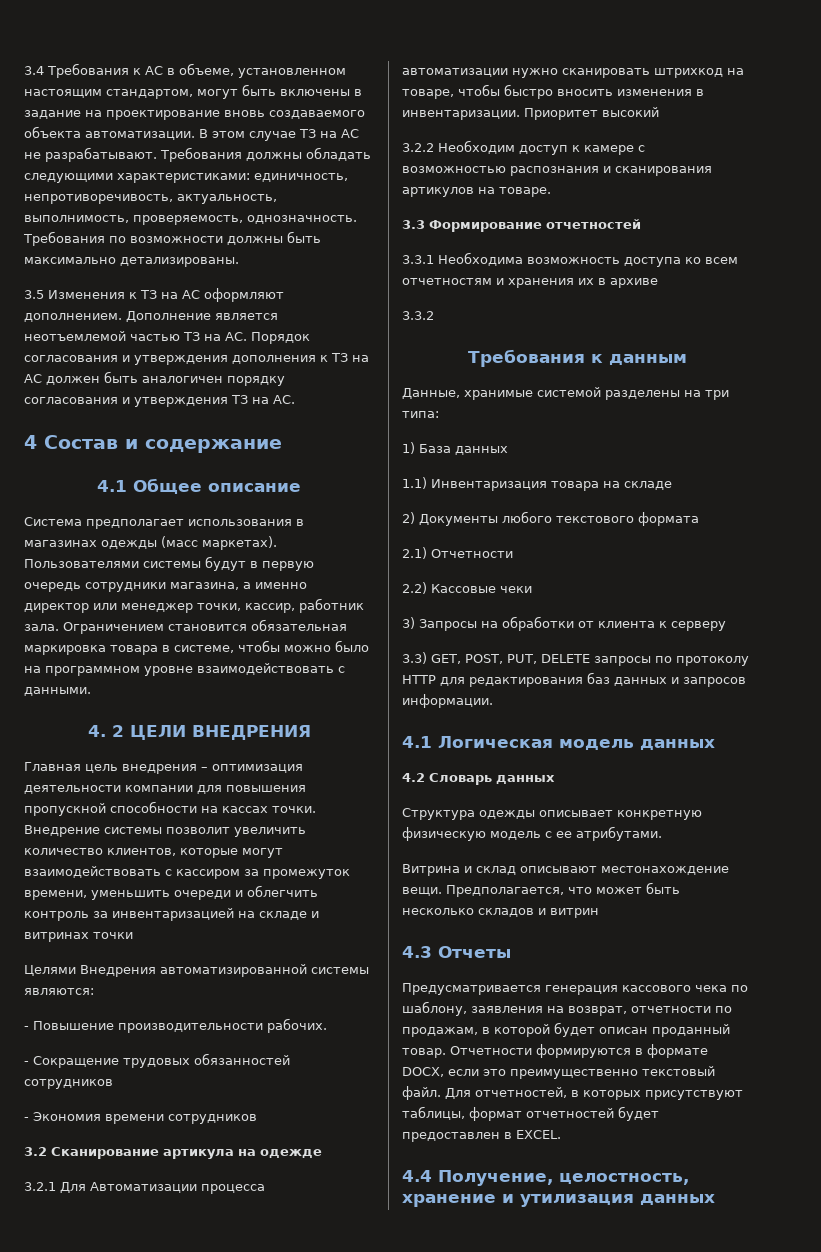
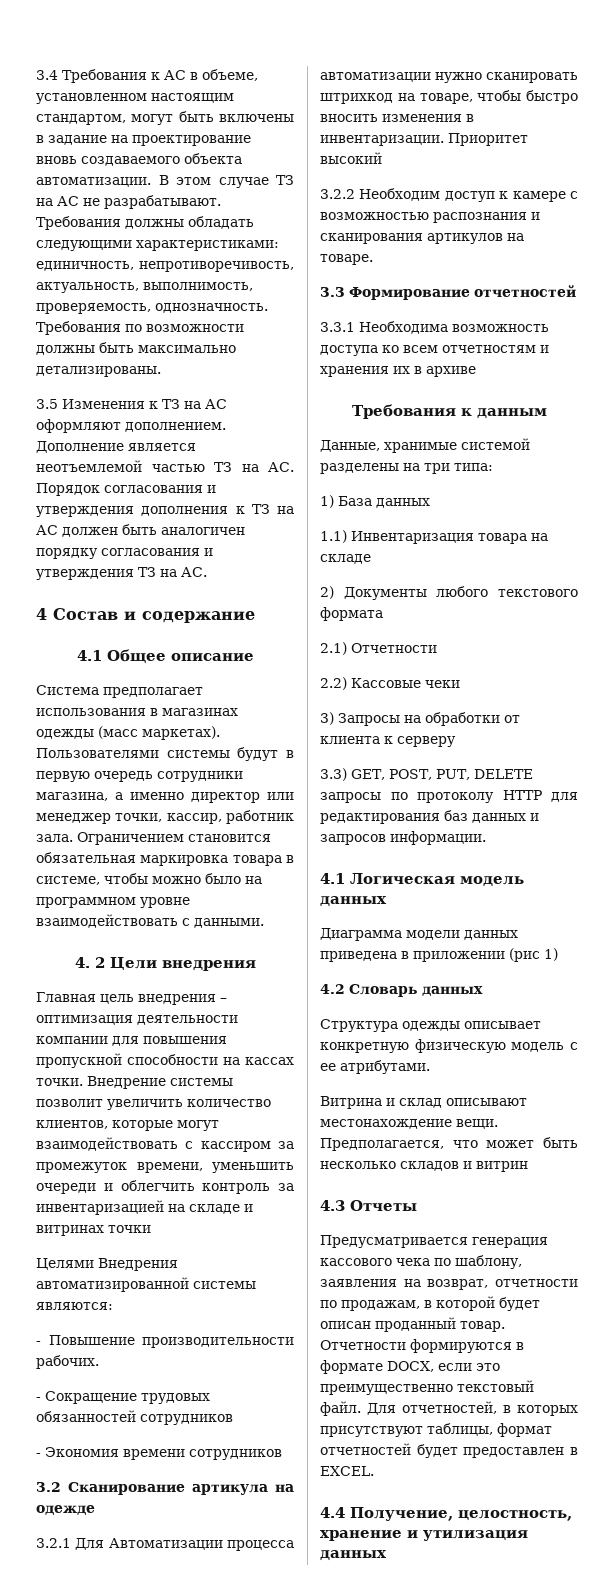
- 4. 2 ЦЕЛИ ВНЕДРЕНИЯ
+ 4. 2 Цели внедрения
- 3.3.2
+ Диаграмма модели данных приведена в приложении (рис 1)

